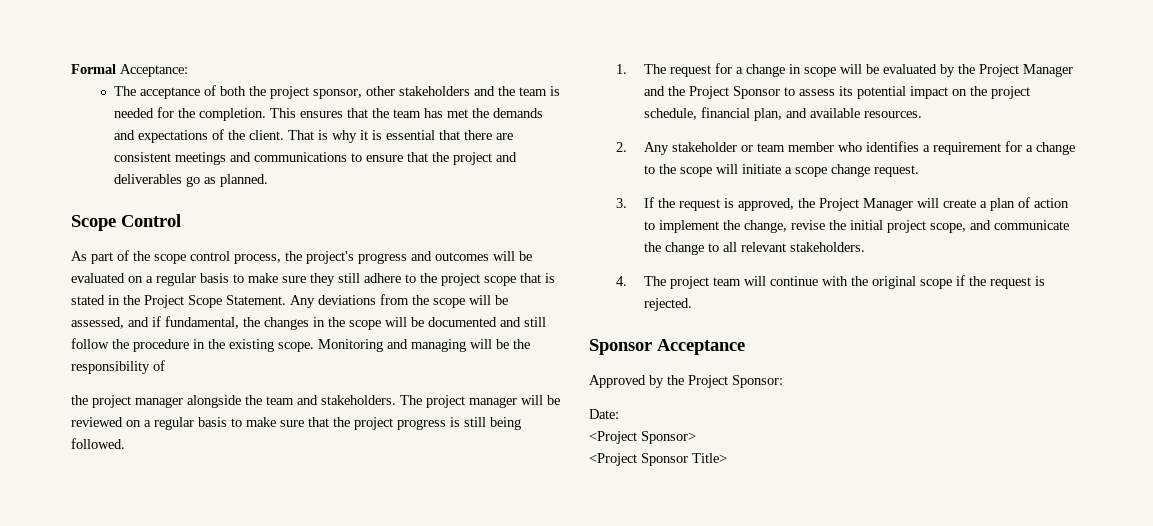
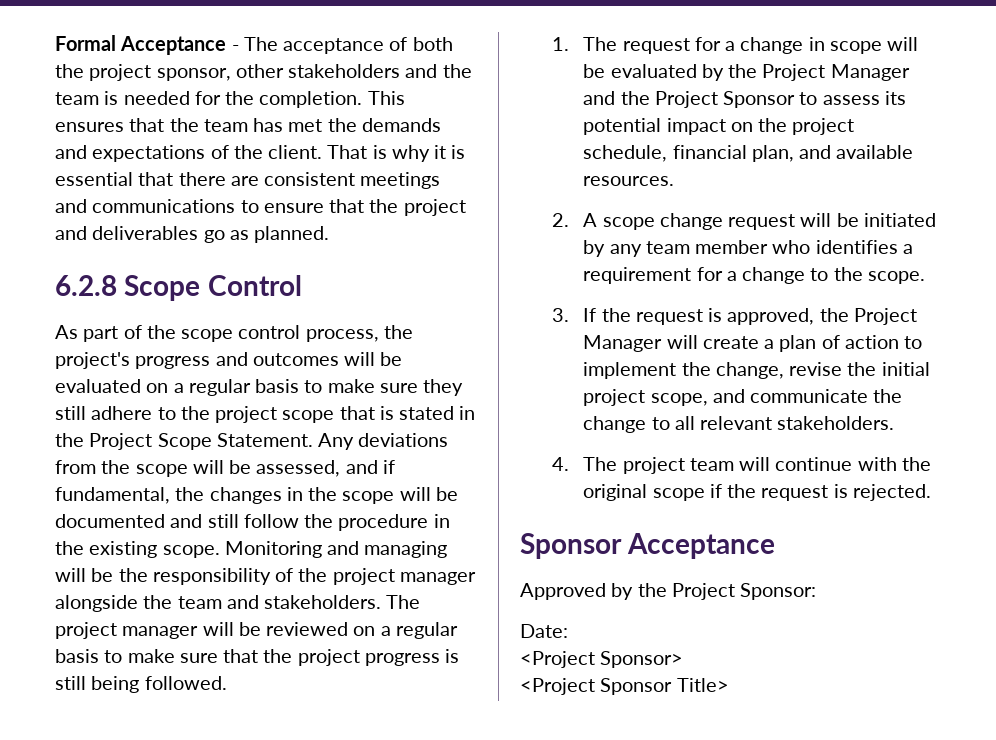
- Formal Acceptance:
- The acceptance of both the project sponsor, other stakeholders and the team is needed for the completion.
+ Formal Acceptance - The acceptance of both the project sponsor, other stakeholders and the team is needed for the completion.
- Scope Control
+ 6.2.8 Scope Control
- Monitoring and managing will be the responsibility of
- the project manager alongside the team and stakeholders.
+ Monitoring and managing will be the responsibility of the project manager alongside the team and stakeholders.
- 2. Any stakeholder or team member who identifies a requirement for a change to the scope will initiate a scope change request.
+ 2. A scope change request will be initiated by any team member who identifies a requirement for a change to the scope.

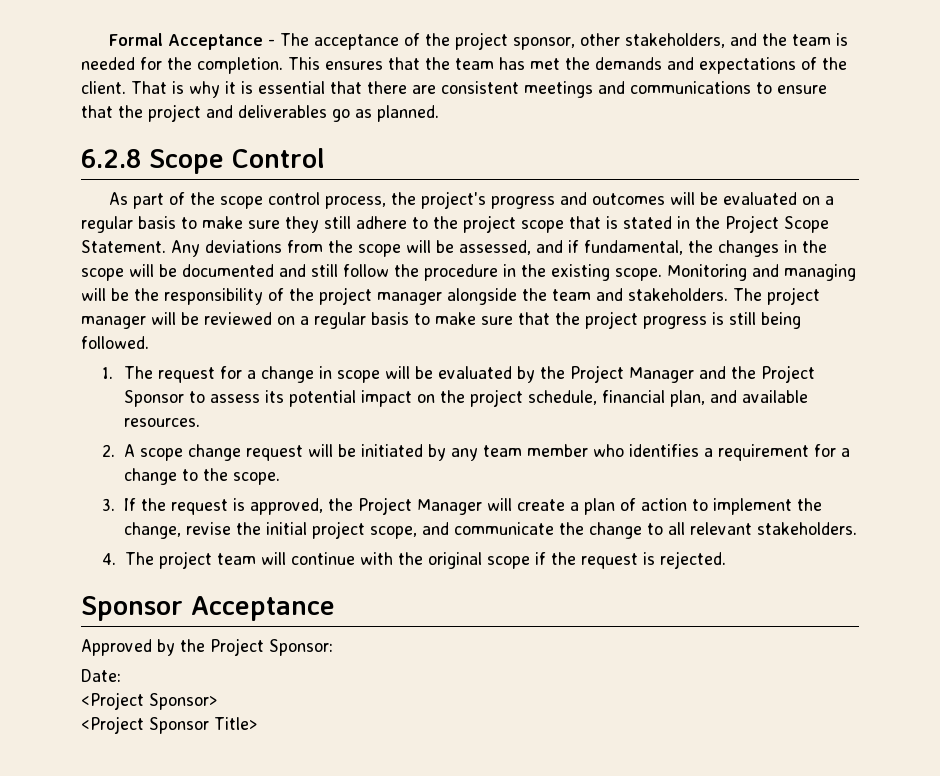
- Formal Acceptance - The acceptance of both the project sponsor, other stakeholders and the team is needed for the completion.
+ Formal Acceptance - The acceptance of the project sponsor, other stakeholders, and the team is needed for the completion.

